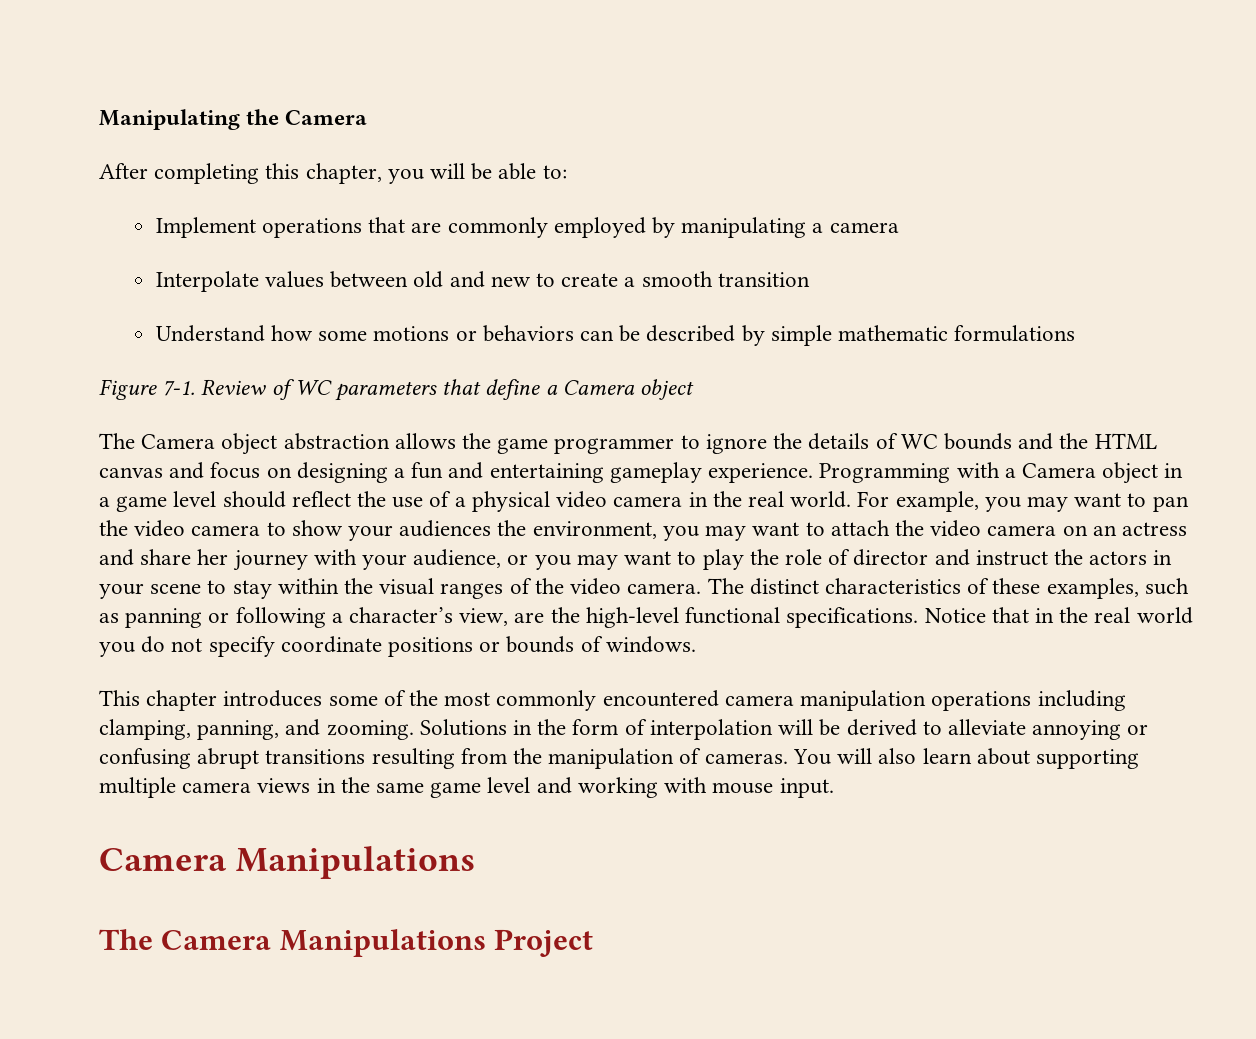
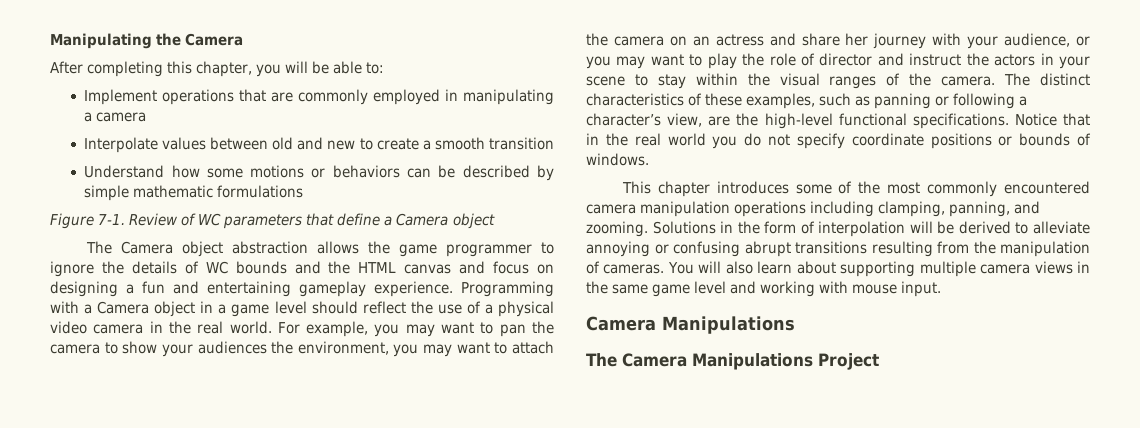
- Implement operations that are commonly employed by manipulating a camera
+ Implement operations that are commonly employed in manipulating a camera
- For example, you may want to pan the video camera to show your audiences the environment, you may want to attach the video camera on an actress and share her journey with your audience, or you may want to play the role of director and instruct the actors in your scene to stay within the visual ranges of the video camera.
+ For example, you may want to pan the camera to show your audiences the environment, you may want to attach the camera on an actress and share her journey with your audience, or you may want to play the role of director and instruct the actors in your scene to stay within the visual ranges of the camera.

